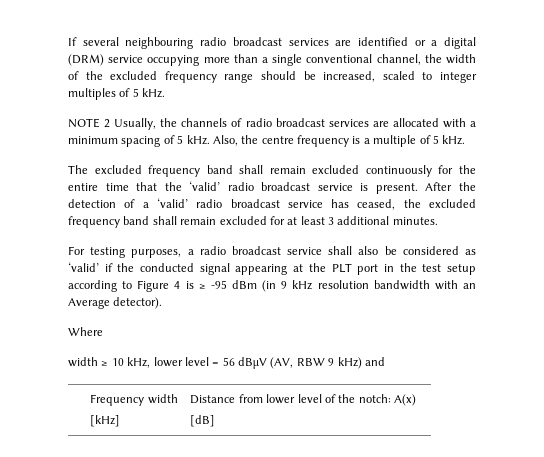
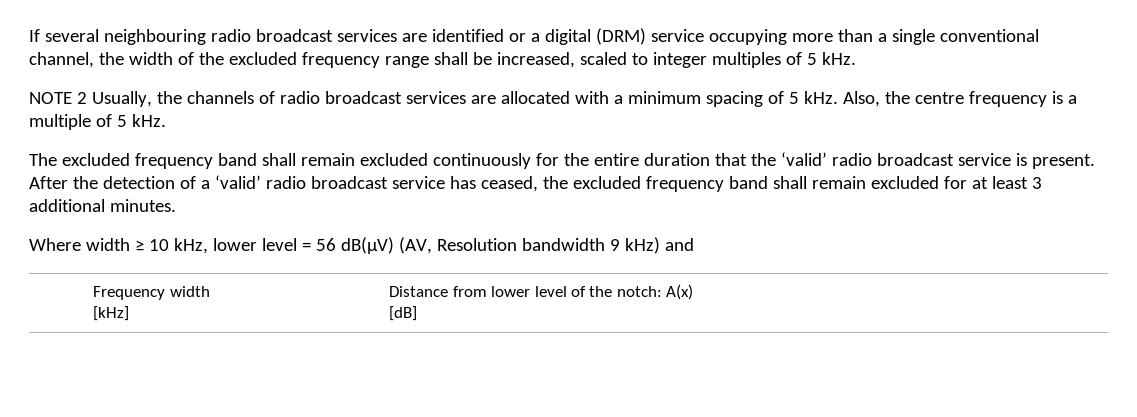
- If several neighbouring radio broadcast services are identified or a digital (DRM) service occupying more than a single conventional channel, the width of the excluded frequency range should be increased, scaled to integer multiples of 5 kHz.
+ If several neighbouring radio broadcast services are identified or a digital (DRM) service occupying more than a single conventional channel, the width of the excluded frequency range shall be increased, scaled to integer multiples of 5 kHz.
- The excluded frequency band shall remain excluded continuously for the entire time that the ‘valid’ radio broadcast service is present.
+ The excluded frequency band shall remain excluded continuously for the entire duration that the ‘valid’ radio broadcast service is present.
- For testing purposes, a radio broadcast service shall also be considered as ‘valid’ if the conducted signal appearing at the PLT port in the test setup according to Figure 4 is ≥ -95 dBm (in 9 kHz resolution bandwidth with an Average detector).
- Where
- width ≥ 10 kHz, lower level = 56 dBµV (AV, RBW 9 kHz) and
+ Where width ≥ 10 kHz, lower level = 56 dB(µV) (AV, Resolution bandwidth 9 kHz) and

